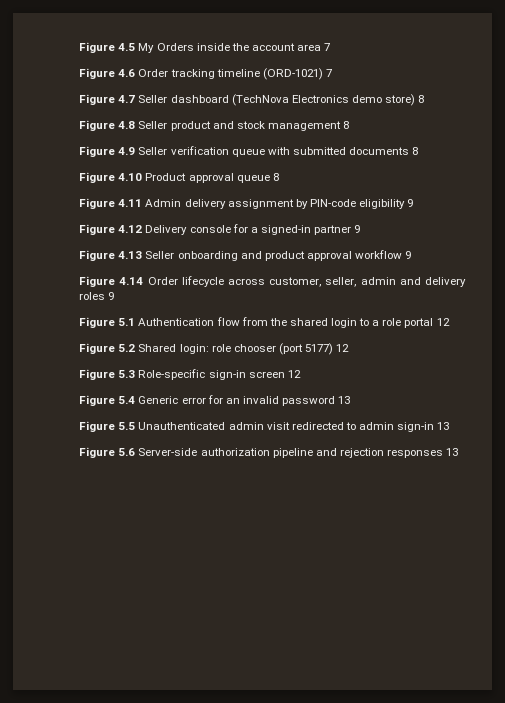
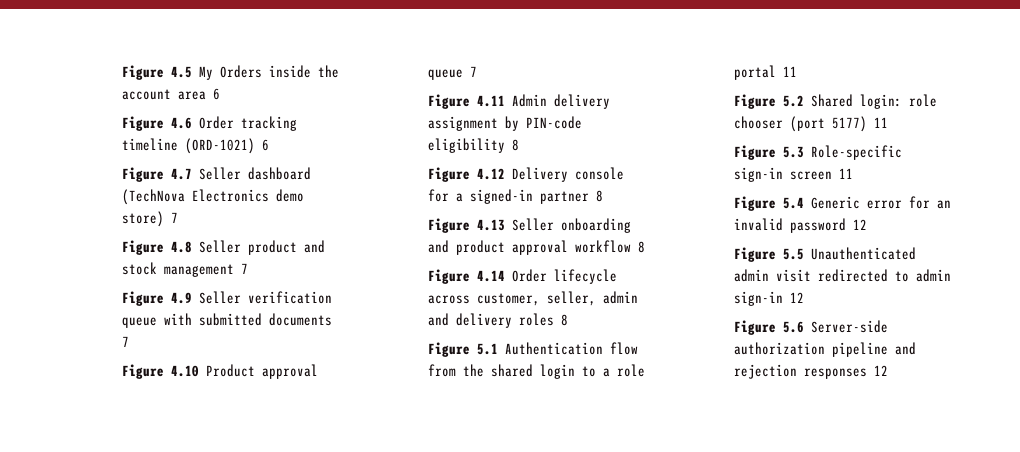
- Figure 4.5 My Orders inside the account area 7
+ Figure 4.5 My Orders inside the account area 6
- Figure 4.6 Order tracking timeline (ORD-1021) 7
+ Figure 4.6 Order tracking timeline (ORD-1021) 6
- Figure 4.7 Seller dashboard (TechNova Electronics demo store) 8
+ Figure 4.7 Seller dashboard (TechNova Electronics demo store) 7
- Figure 4.8 Seller product and stock management 8
+ Figure 4.8 Seller product and stock management 7
- Figure 4.9 Seller verification queue with submitted documents 8
+ Figure 4.9 Seller verification queue with submitted documents 7
- Figure 4.10 Product approval queue 8
+ Figure 4.10 Product approval queue 7
- Figure 4.11 Admin delivery assignment by PIN-code eligibility 9
+ Figure 4.11 Admin delivery assignment by PIN-code eligibility 8
- Figure 4.12 Delivery console for a signed-in partner 9
+ Figure 4.12 Delivery console for a signed-in partner 8
- Figure 4.13 Seller onboarding and product approval workflow 9
+ Figure 4.13 Seller onboarding and product approval workflow 8
- Figure 4.14 Order lifecycle across customer, seller, admin and delivery roles 9
+ Figure 4.14 Order lifecycle across customer, seller, admin and delivery roles 8
- Figure 5.1 Authentication flow from the shared login to a role portal 12
+ Figure 5.1 Authentication flow from the shared login to a role portal 11
- Figure 5.2 Shared login: role chooser (port 5177) 12
+ Figure 5.2 Shared login: role chooser (port 5177) 11
- Figure 5.3 Role-specific sign-in screen 12
+ Figure 5.3 Role-specific sign-in screen 11
- Figure 5.4 Generic error for an invalid password 13
+ Figure 5.4 Generic error for an invalid password 12
- Figure 5.5 Unauthenticated admin visit redirected to admin sign-in 13
+ Figure 5.5 Unauthenticated admin visit redirected to admin sign-in 12
- Figure 5.6 Server-side authorization pipeline and rejection responses 13
+ Figure 5.6 Server-side authorization pipeline and rejection responses 12

